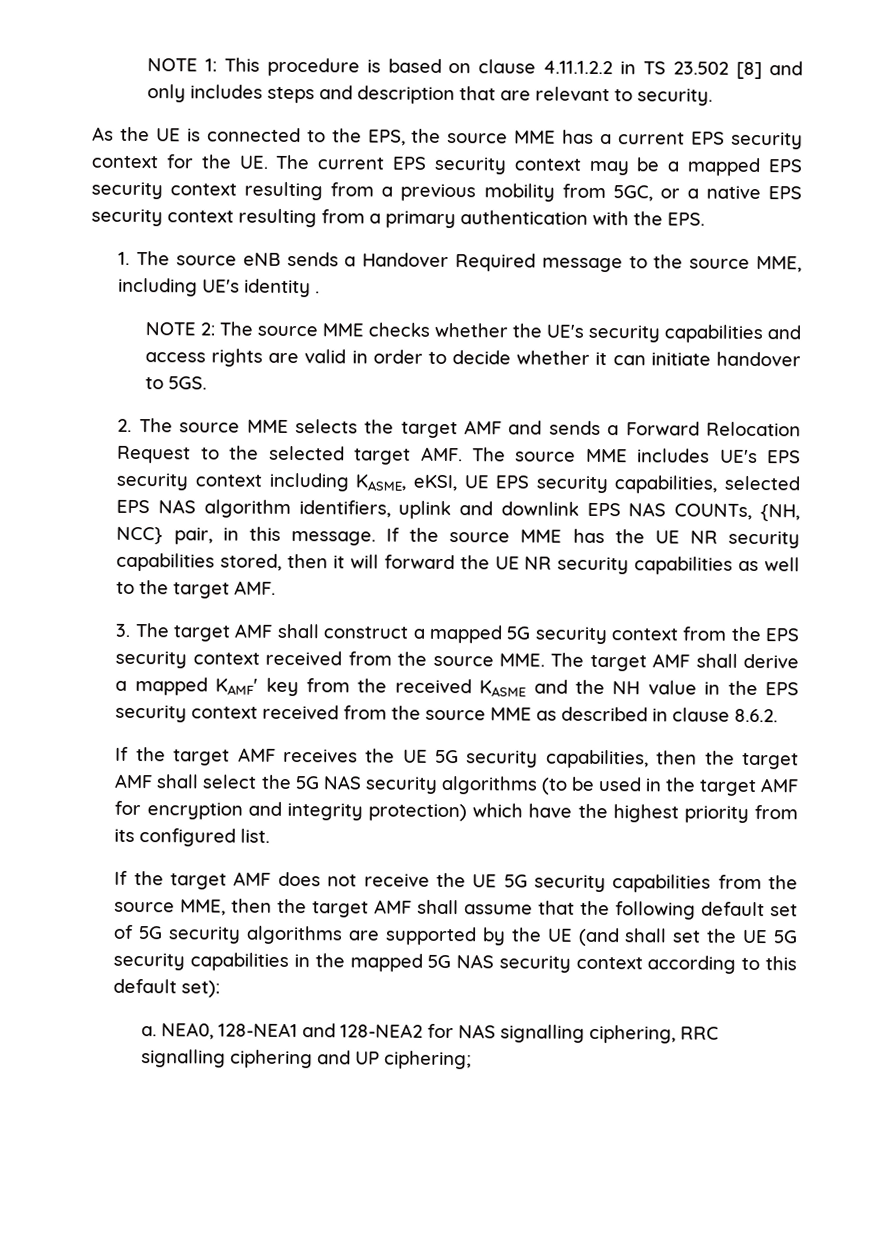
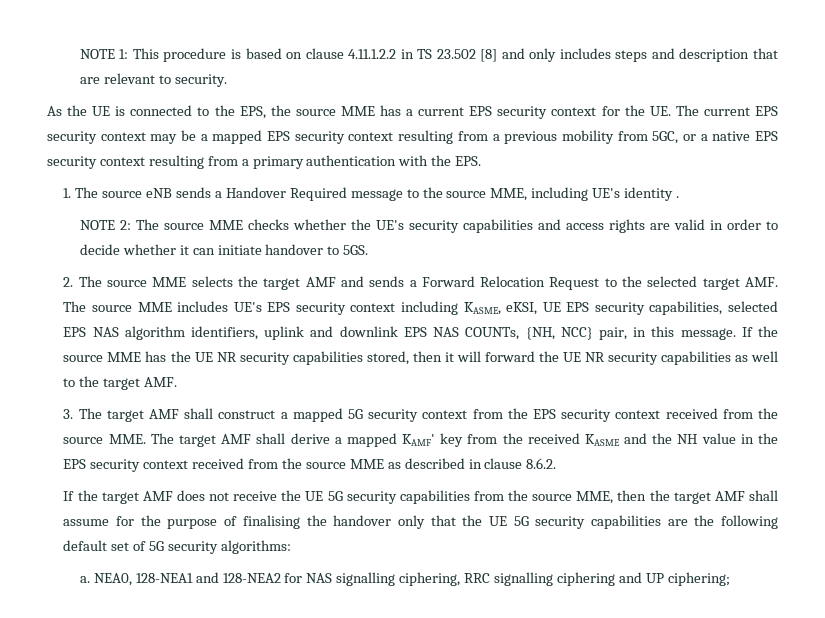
- If the target AMF receives the UE 5G security capabilities, then the target AMF shall select the 5G NAS security algorithms (to be used in the target AMF for encryption and integrity protection) which have the highest priority from its configured list.
- If the target AMF does not receive the UE 5G security capabilities from the source MME, then the target AMF shall assume that the following default set of 5G security algorithms are supported by the UE (and shall set the UE 5G security capabilities in the mapped 5G NAS security context according to this default set):
+ If the target AMF does not receive the UE 5G security capabilities from the source MME, then the target AMF shall assume for the purpose of finalising the handover only that the UE 5G security capabilities are the following default set of 5G security algorithms:

